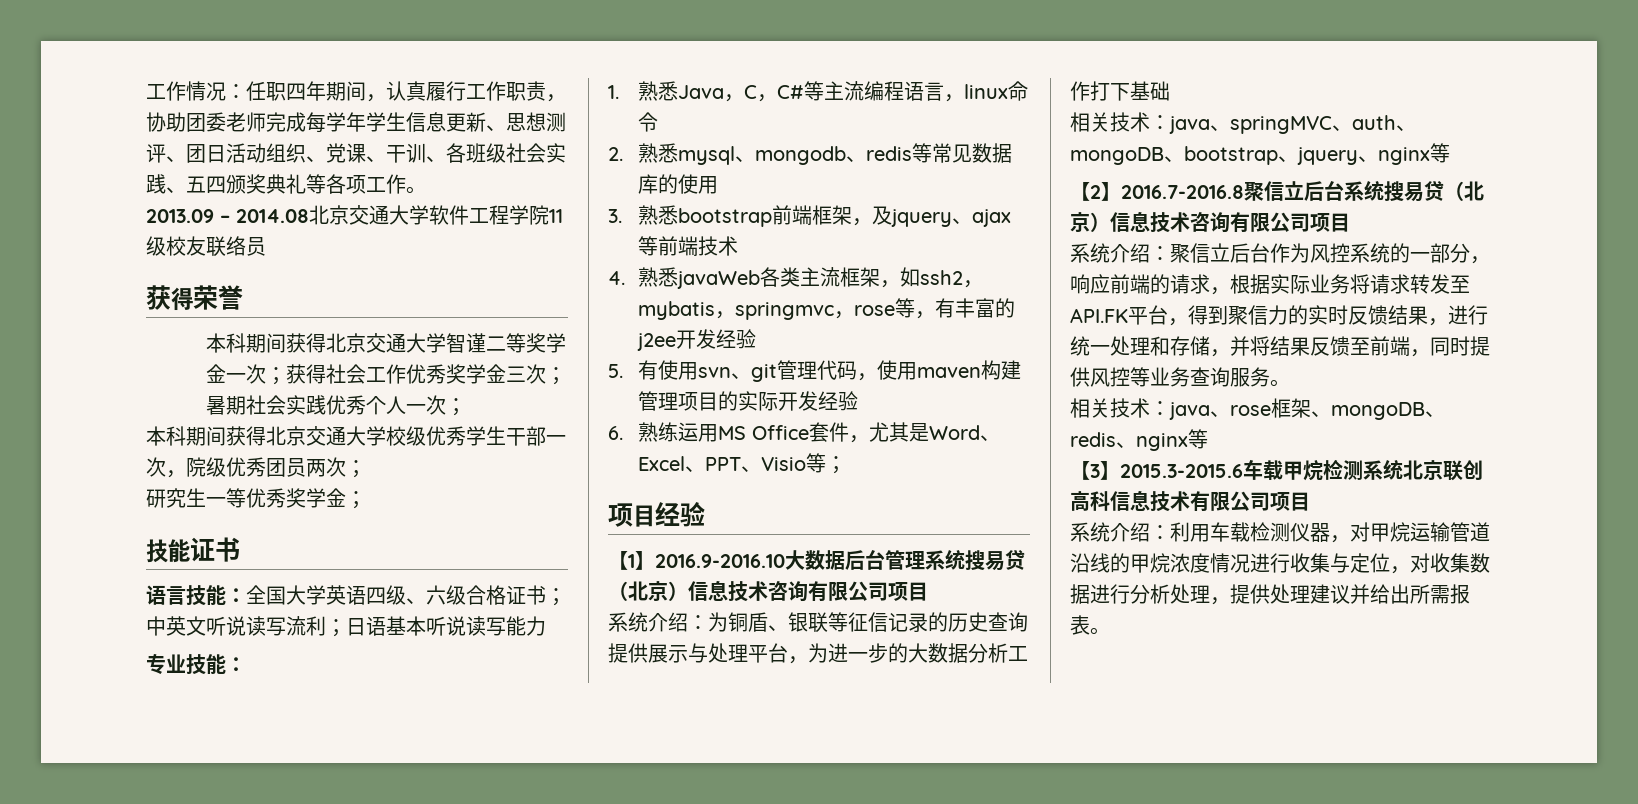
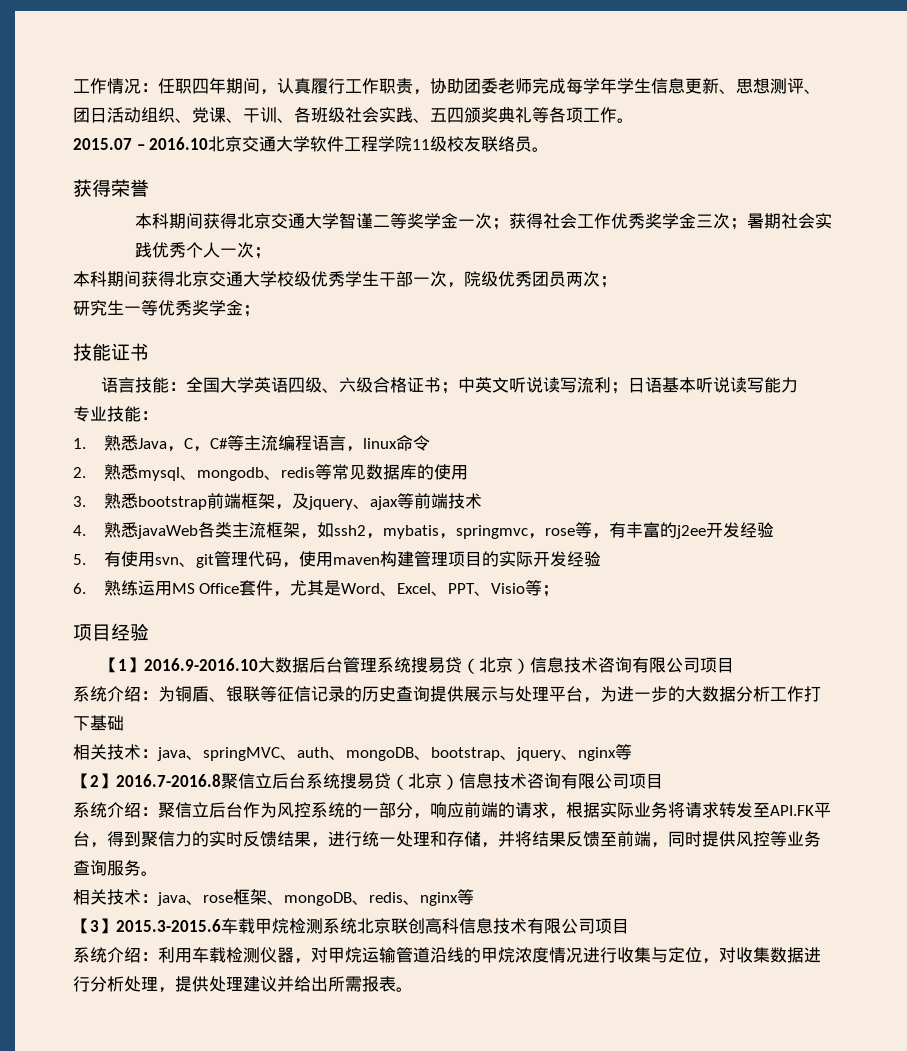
- 2013.09 – 2014.08北京交通大学软件工程学院11级校友联络员
+ 2015.07 – 2016.10北京交通大学软件工程学院11级校友联络员。

